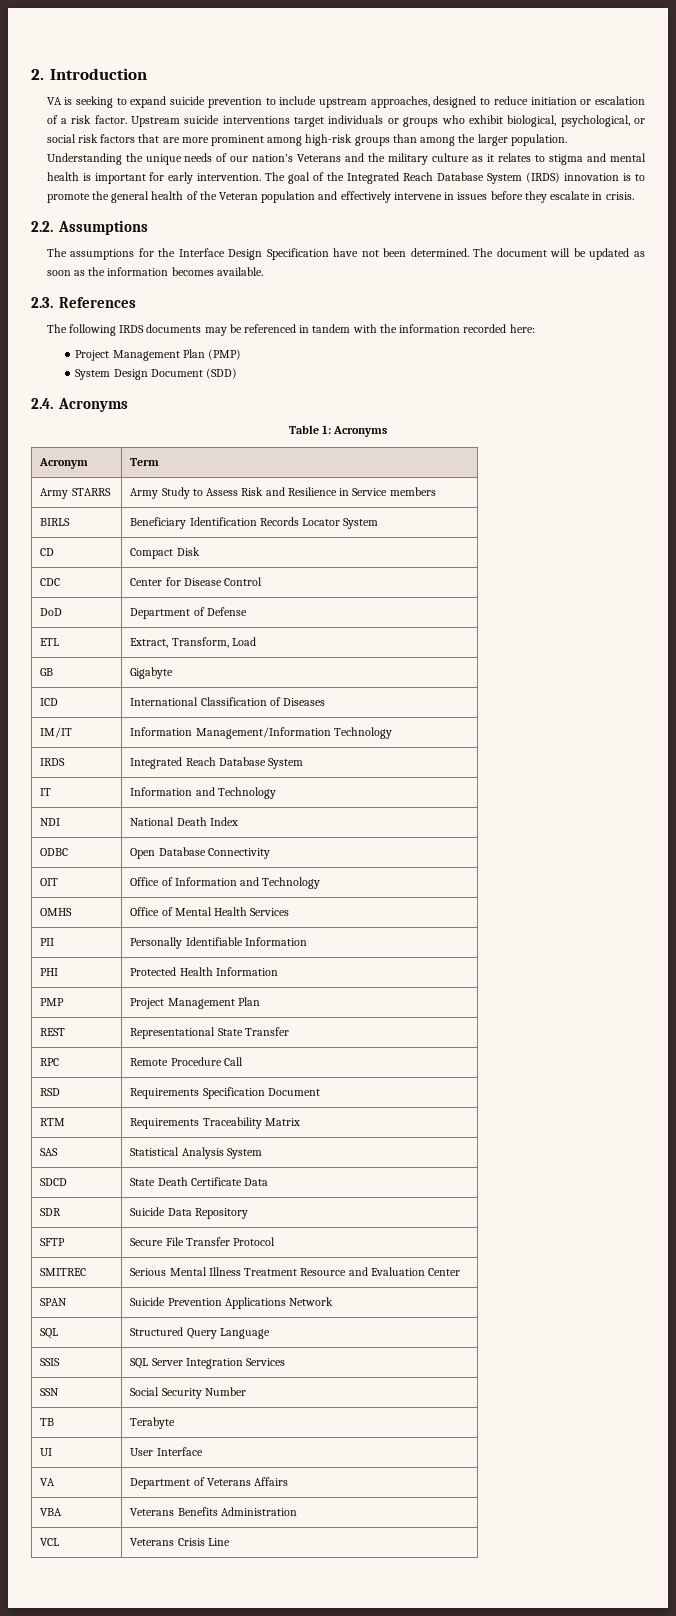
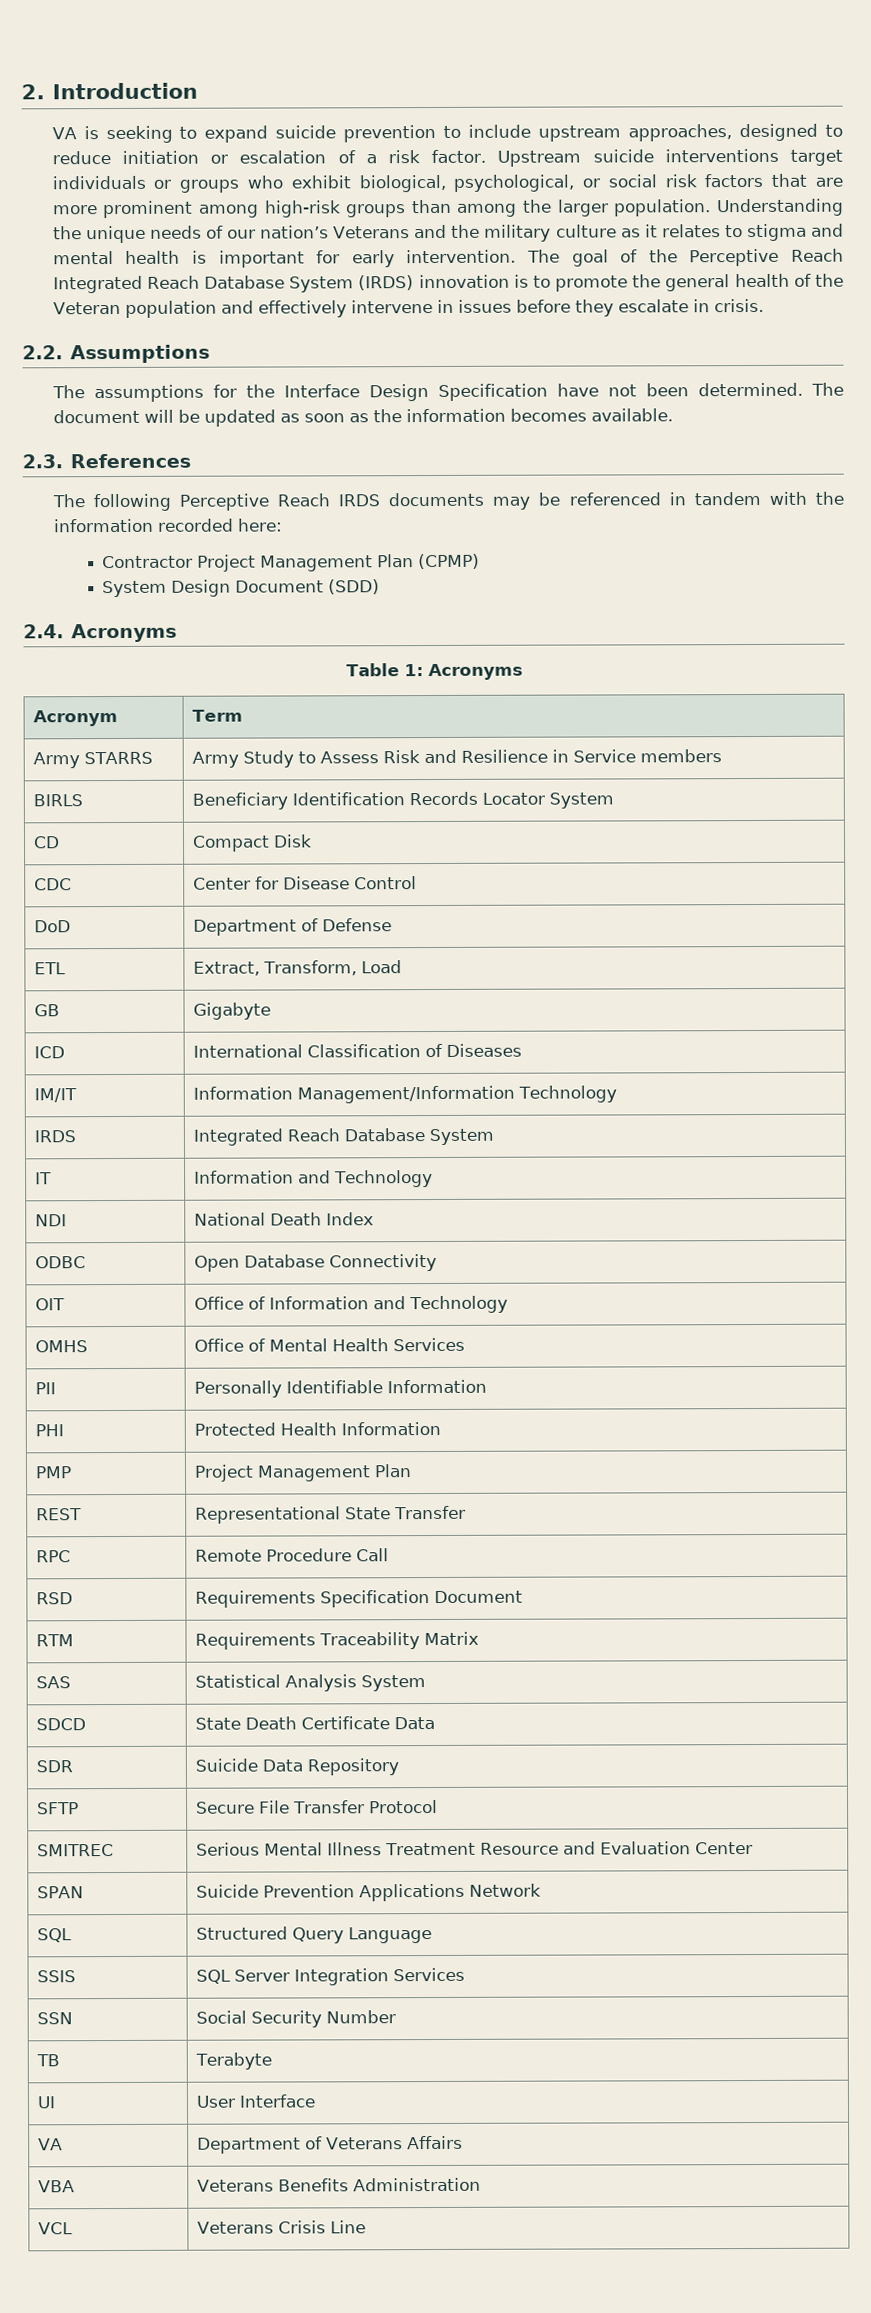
- The goal of the Integrated Reach Database System (IRDS) innovation is to promote the general health of the Veteran population and effectively intervene in issues before they escalate in crisis.
+ The goal of the Perceptive Reach Integrated Reach Database System (IRDS) innovation is to promote the general health of the Veteran population and effectively intervene in issues before they escalate in crisis.
- The following IRDS documents may be referenced in tandem with the information recorded here:
+ The following Perceptive Reach IRDS documents may be referenced in tandem with the information recorded here:
- Project Management Plan (PMP)
+ Contractor Project Management Plan (CPMP)

